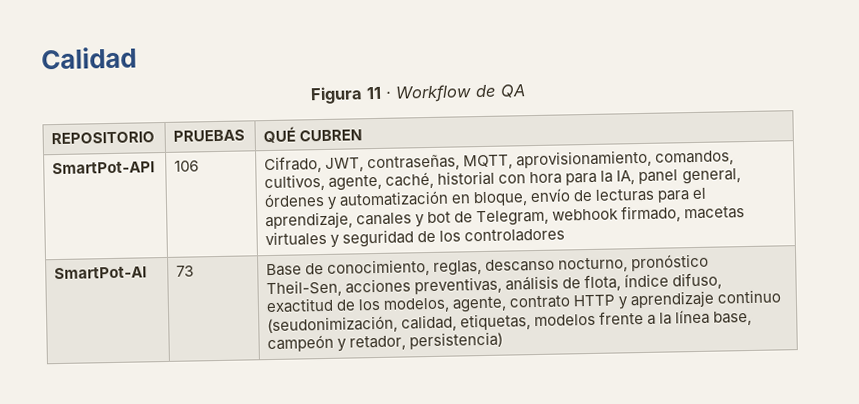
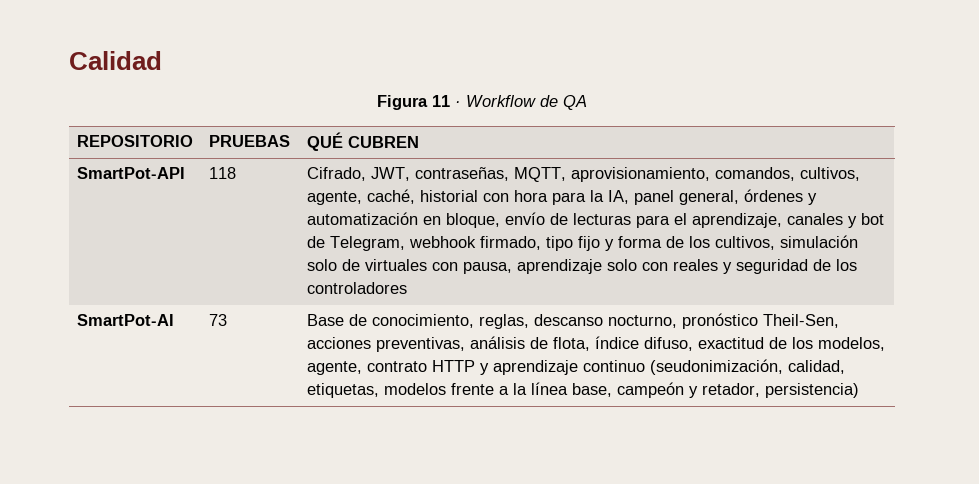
- 106
+ 118
- Cifrado, JWT, contraseñas, MQTT, aprovisionamiento, comandos, cultivos, agente, caché, historial con hora para la IA, panel general, órdenes y automatización en bloque, envío de lecturas para el aprendizaje, canales y bot de Telegram, webhook firmado, macetas virtuales y seguridad de los controladores
+ Cifrado, JWT, contraseñas, MQTT, aprovisionamiento, comandos, cultivos, agente, caché, historial con hora para la IA, panel general, órdenes y automatización en bloque, envío de lecturas para el aprendizaje, canales y bot de Telegram, webhook firmado, tipo fijo y forma de los cultivos, simulación solo de virtuales con pausa, aprendizaje solo con reales y seguridad de los controladores

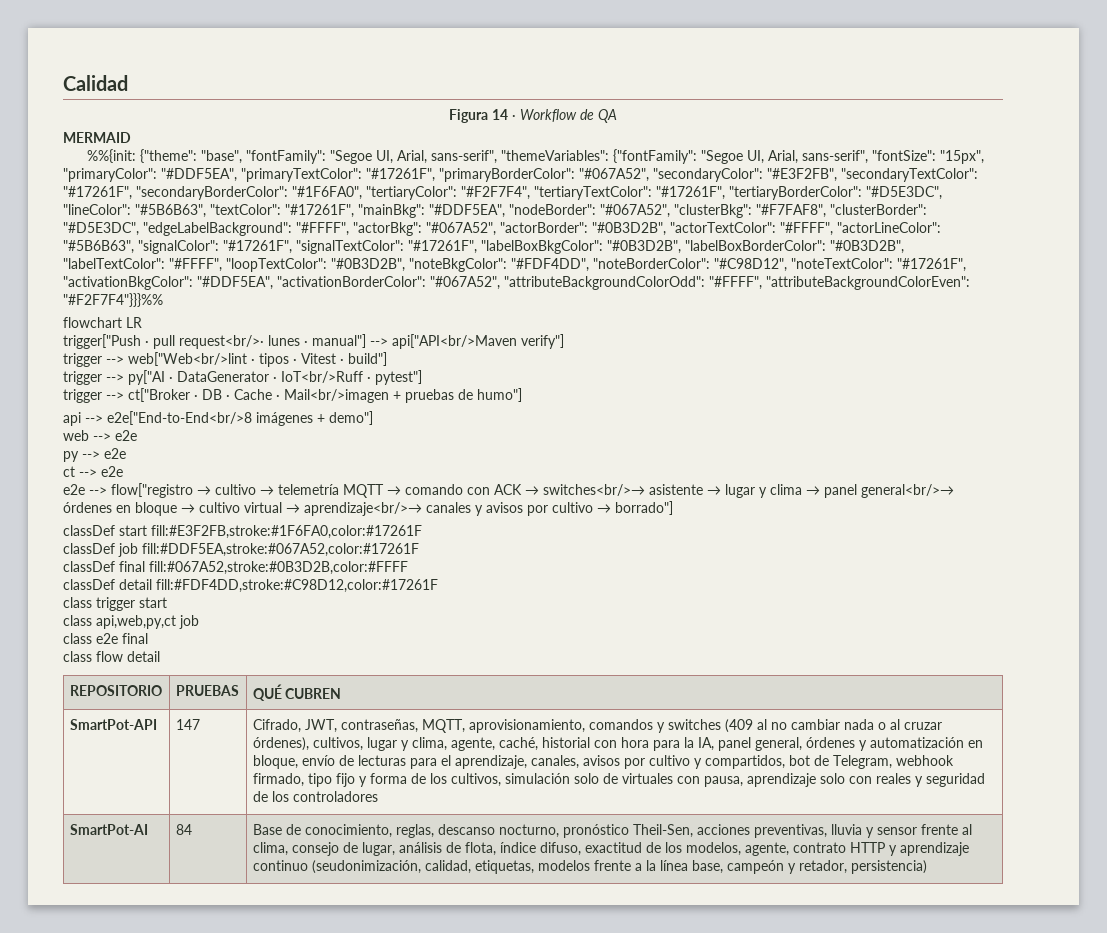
- Figura 11 · Workflow de QA
+ Figura 14 · Workflow de QA
+ MERMAID
+ %%{init: {"theme": "base", "fontFamily": "Segoe UI, Arial, sans-serif", "themeVariables": {"fontFamily": "Segoe UI, Arial, sans-serif", "fontSize": "15px", "primaryColor": "#DDF5EA", "primaryTextColor": "#17261F", "primaryBorderColor": "#067A52", "secondaryColor": "#E3F2FB", "secondaryTextColor": "#17261F", "secondaryBorderColor": "#1F6FA0", "tertiaryColor": "#F2F7F4", "tertiaryTextColor": "#17261F", "tertiaryBorderColor": "#D5E3DC", "lineColor": "#5B6B63", "textColor": "#17261F", "mainBkg": "#DDF5EA", "nodeBorder": "#067A52", "clusterBkg": "#F7FAF8", "clusterBorder": "#D5E3DC", "edgeLabelBackground": "#FFFF", "actorBkg": "#067A52", "actorBorder": "#0B3D2B", "actorTextColor": "#FFFF", "actorLineColor": "#5B6B63", "signalColor": "#17261F", "signalTextColor": "#17261F", "labelBoxBkgColor": "#0B3D2B", "labelBoxBorderColor": "#0B3D2B", "labelTextColor": "#FFFF", "loopTextColor": "#0B3D2B", "noteBkgColor": "#FDF4DD", "noteBorderColor": "#C98D12", "noteTextColor": "#17261F", "activationBkgColor": "#DDF5EA", "activationBorderColor": "#067A52", "attributeBackgroundColorOdd": "#FFFF", "attributeBackgroundColorEven": "#F2F7F4"}}}%%
+ flowchart LR
+ trigger["Push · pull request<br/>· lunes · manual"] --> api["API<br/>Maven verify"]
+ trigger --> web["Web<br/>lint · tipos · Vitest · build"]
+ trigger --> py["AI · DataGenerator · IoT<br/>Ruff · pytest"]
+ trigger --> ct["Broker · DB · Cache · Mail<br/>imagen + pruebas de humo"]
+ api --> e2e["End-to-End<br/>8 imágenes + demo"]
+ web --> e2e
+ py --> e2e
+ ct --> e2e
+ e2e --> flow["registro → cultivo → telemetría MQTT → comando con ACK → switches<br/>→ asistente → lugar y clima → panel general<br/>→ órdenes en bloque → cultivo virtual → aprendizaje<br/>→ canales y avisos por cultivo → borrado"]
+ classDef start fill:#E3F2FB,stroke:#1F6FA0,color:#17261F
+ classDef job fill:#DDF5EA,stroke:#067A52,color:#17261F
+ classDef final fill:#067A52,stroke:#0B3D2B,color:#FFFF
+ classDef detail fill:#FDF4DD,stroke:#C98D12,color:#17261F
+ class trigger start
+ class api,web,py,ct job
+ class e2e final
+ class flow detail
- 118
+ 147
- Cifrado, JWT, contraseñas, MQTT, aprovisionamiento, comandos, cultivos, agente, caché, historial con hora para la IA, panel general, órdenes y automatización en bloque, envío de lecturas para el aprendizaje, canales y bot de Telegram, webhook firmado, tipo fijo y forma de los cultivos, simulación solo de virtuales con pausa, aprendizaje solo con reales y seguridad de los controladores
+ Cifrado, JWT, contraseñas, MQTT, aprovisionamiento, comandos y switches (409 al no cambiar nada o al cruzar órdenes), cultivos, lugar y clima, agente, caché, historial con hora para la IA, panel general, órdenes y automatización en bloque, envío de lecturas para el aprendizaje, canales, avisos por cultivo y compartidos, bot de Telegram, webhook firmado, tipo fijo y forma de los cultivos, simulación solo de virtuales con pausa, aprendizaje solo con reales y seguridad de los controladores
- 73
+ 84
- Base de conocimiento, reglas, descanso nocturno, pronóstico Theil-Sen, acciones preventivas, análisis de flota, índice difuso, exactitud de los modelos, agente, contrato HTTP y aprendizaje continuo (seudonimización, calidad, etiquetas, modelos frente a la línea base, campeón y retador, persistencia)
+ Base de conocimiento, reglas, descanso nocturno, pronóstico Theil-Sen, acciones preventivas, lluvia y sensor frente al clima, consejo de lugar, análisis de flota, índice difuso, exactitud de los modelos, agente, contrato HTTP y aprendizaje continuo (seudonimización, calidad, etiquetas, modelos frente a la línea base, campeón y retador, persistencia)

